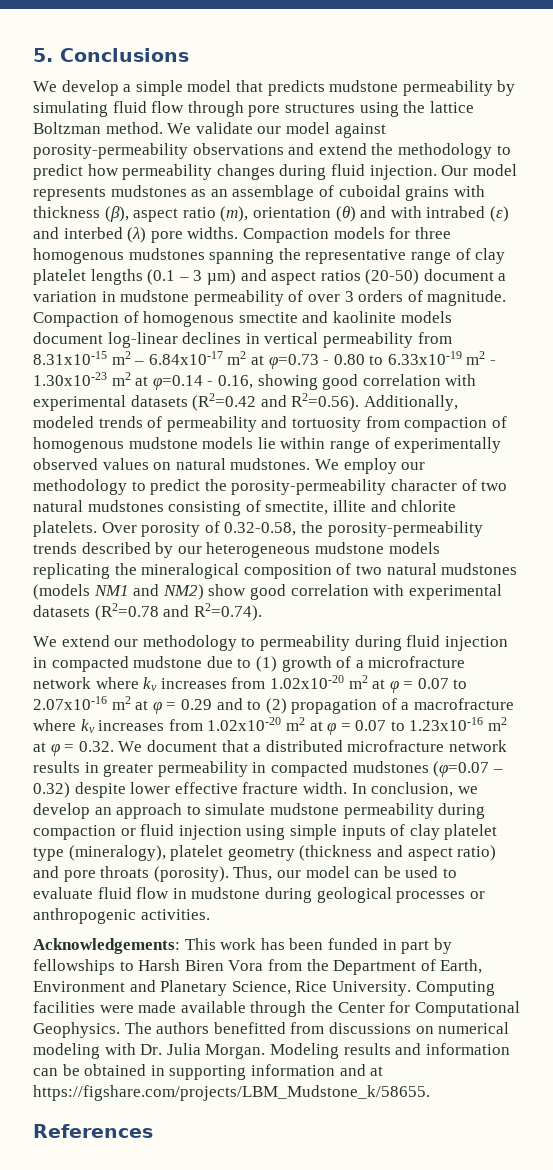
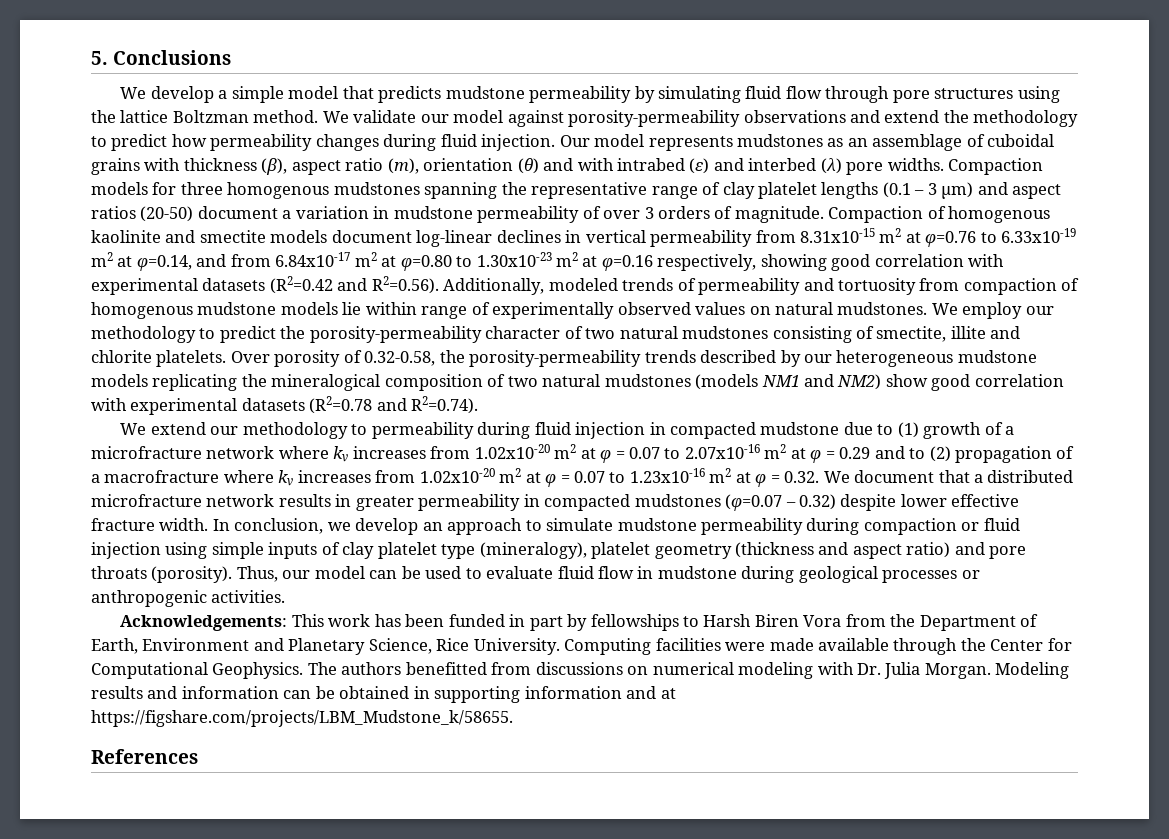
- Compaction of homogenous smectite and kaolinite models document log-linear declines in vertical permeability from 8.31x10-15 m2 – 6.84x10-17 m2 at φ=0.73 - 0.80 to 6.33x10-19 m2 - 1.30x10-23 m2 at φ=0.14 - 0.16, showing good correlation with experimental datasets (R2=0.42 and R2=0.56). Additionally, modeled trends of permeability and tortuosity from compaction of homogenous mudstone models lie within range of experimentally observed values on natural mudstones.
+ Compaction of homogenous kaolinite and smectite models document log-linear declines in vertical permeability from 8.31x10-15 m2 at φ=0.76 to 6.33x10-19 m2 at φ=0.14, and from 6.84x10-17 m2 at φ=0.80 to 1.30x10-23 m2 at φ=0.16 respectively, showing good correlation with experimental datasets (R2=0.42 and R2=0.56). Additionally, modeled trends of permeability and tortuosity from compaction of homogenous mudstone models lie within range of experimentally observed values on natural mudstones.

